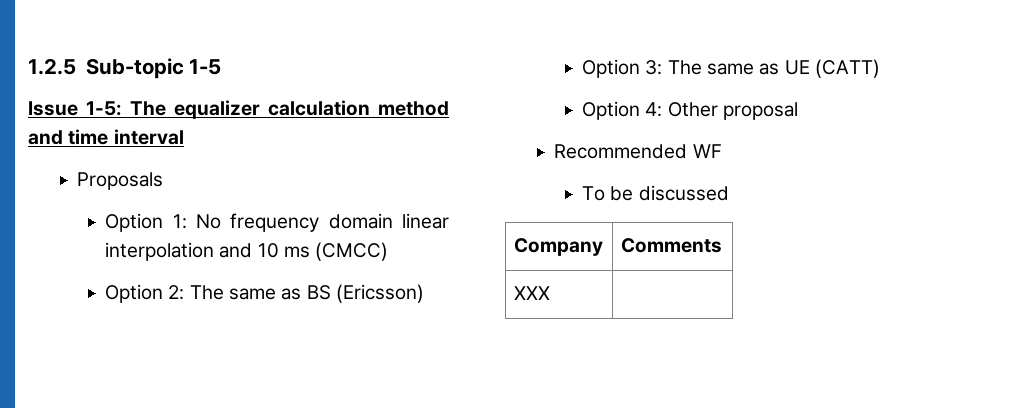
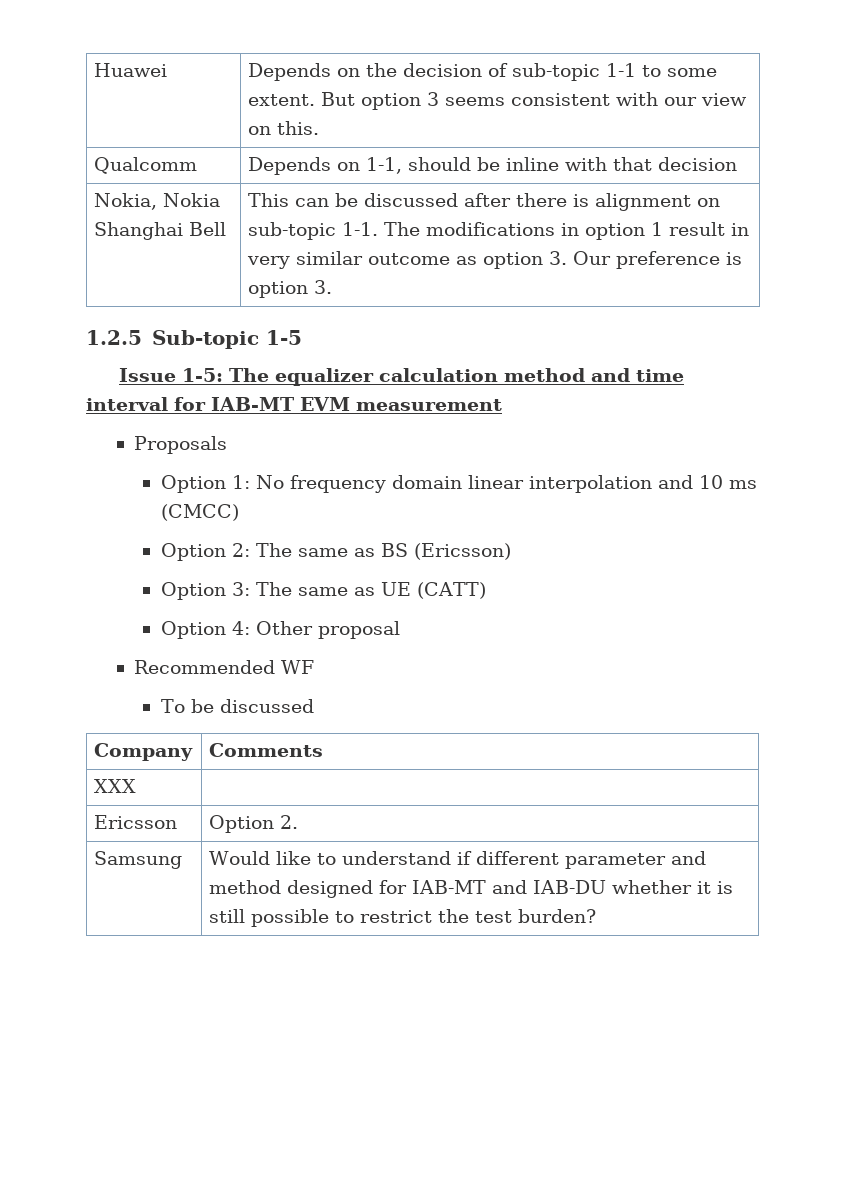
+ Huawei | Depends on the decision of sub-topic 1-1 to some extent. But option 3 seems consistent with our view on this.
+ Qualcomm | Depends on 1-1, should be inline with that decision
+ Nokia, Nokia Shanghai Bell | This can be discussed after there is alignment on sub-topic 1-1. The modifications in option 1 result in very similar outcome as option 3. Our preference is option 3.
- Issue 1-5: The equalizer calculation method and time interval
+ Issue 1-5: The equalizer calculation method and time interval for IAB-MT EVM measurement
+ Ericsson | Option 2.
+ Samsung | Would like to understand if different parameter and method designed for IAB-MT and IAB-DU whether it is still possible to restrict the test burden?

